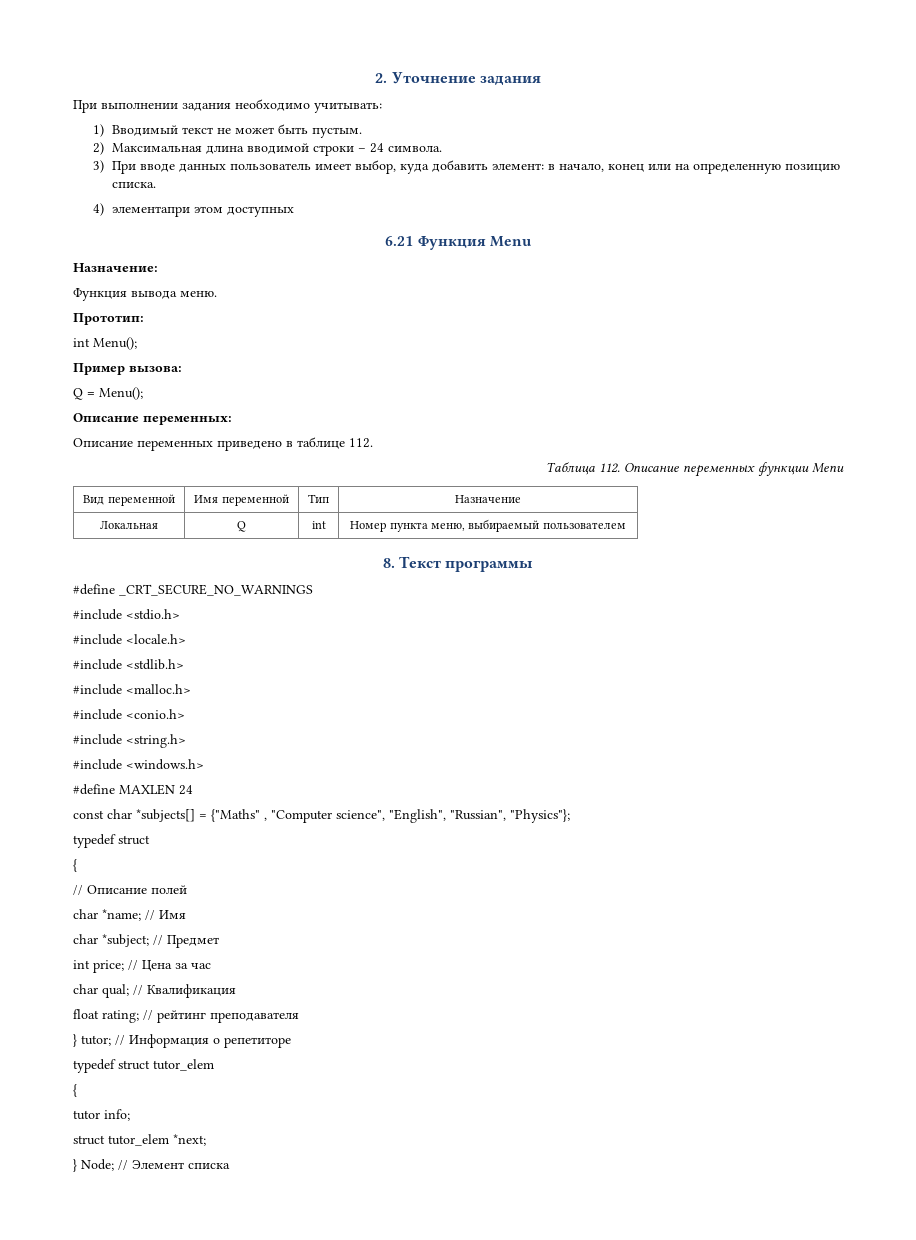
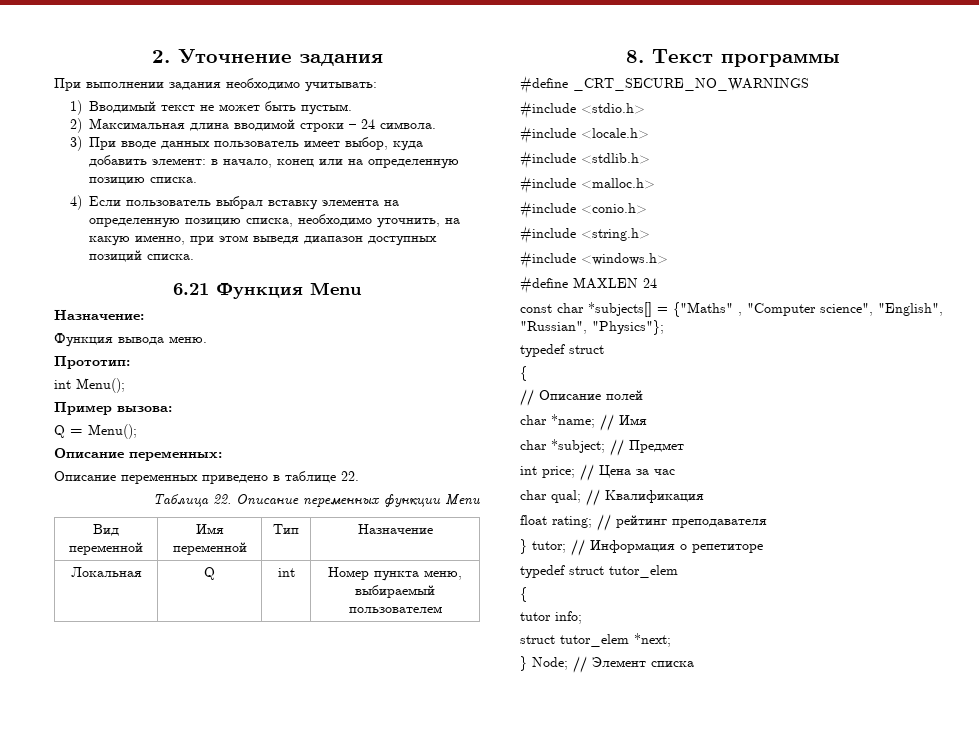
- 4) элементапри этом доступных
+ 4) Если пользователь выбрал вставку элемента на определенную позицию списка, необходимо уточнить, на какую именно, при этом выведя диапазон доступных позиций списка.
- Описание переменных приведено в таблице 112.
+ Описание переменных приведено в таблице 22.
- Таблица 112. Описание переменных функции Menu
+ Таблица 22. Описание переменных функции Menu

